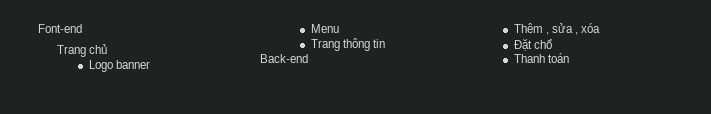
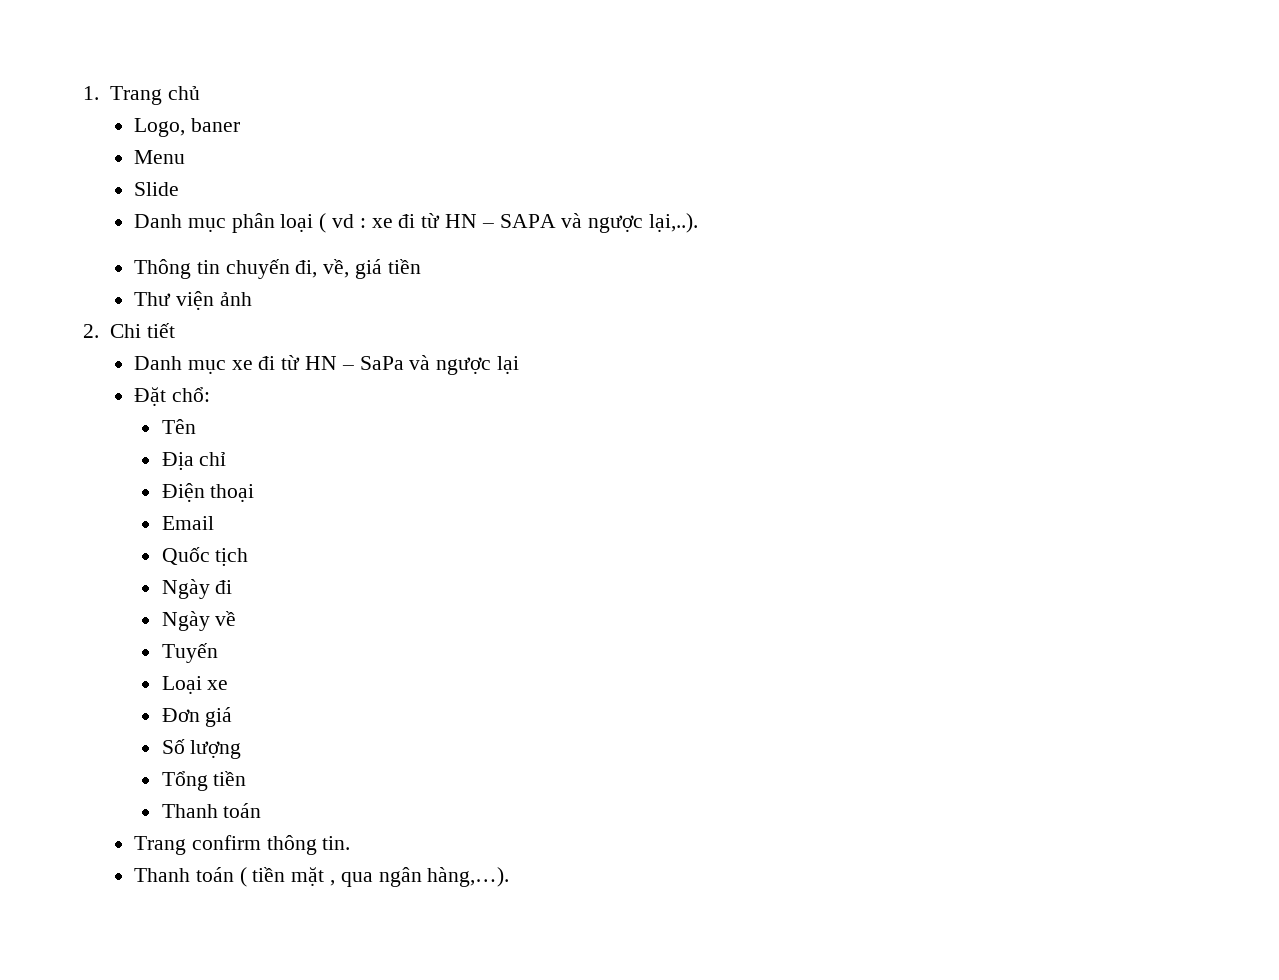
- Font-end
- Trang chủ
+ 1. Trang chủ
- Logo banner
+ Logo, baner
- Trang thông tin
- Back-end
- Thêm , sửa , xóa
- Đặt chổ
+ Slide
+ Danh mục phân loại ( vd : xe đi từ HN – SAPA và ngược lại,..).
+ Thông tin chuyến đi, về, giá tiền
+ Thư viện ảnh
+ 2. Chi tiết
+ Danh mục xe đi từ HN – SaPa và ngược lại
+ Đặt chổ:
+ Tên
+ Địa chỉ
+ Điện thoại
+ Email
+ Quốc tịch
+ Ngày đi
+ Ngày về
+ Tuyến
+ Loại xe
+ Đơn giá
+ Số lượng
+ Tổng tiền
  Thanh toán
+ Trang confirm thông tin.
+ Thanh toán ( tiền mặt , qua ngân hàng,…).

